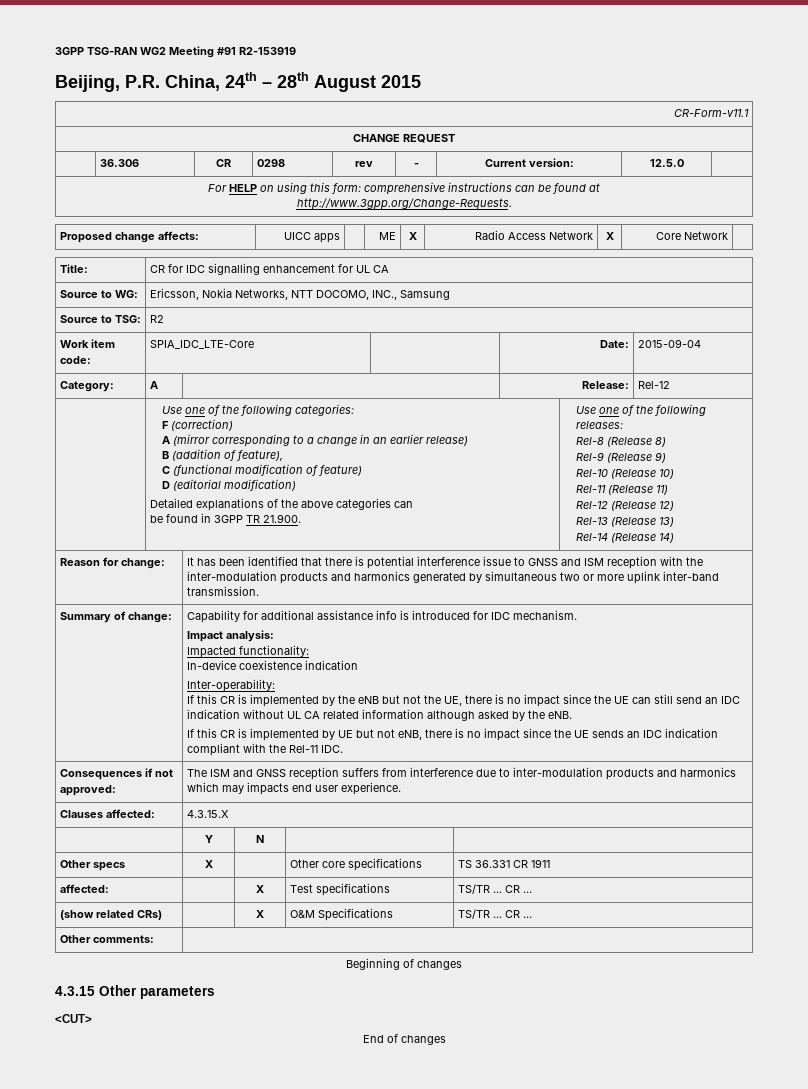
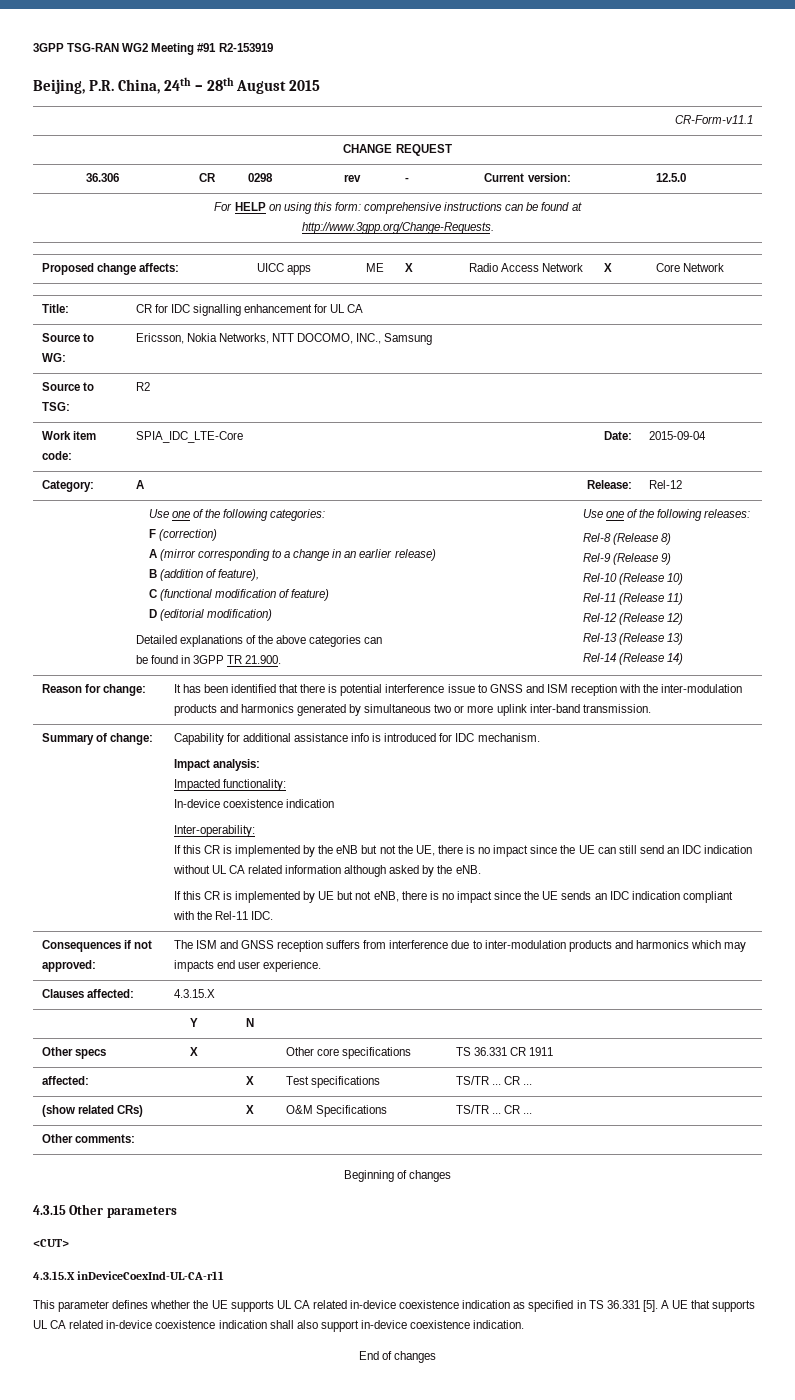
+ 4.3.15.X inDeviceCoexInd-UL-CA-r11
+ This parameter defines whether the UE supports UL CA related in-device coexistence indication as specified in TS 36.331 [5]. A UE that supports UL CA related in-device coexistence indication shall also support in-device coexistence indication.

